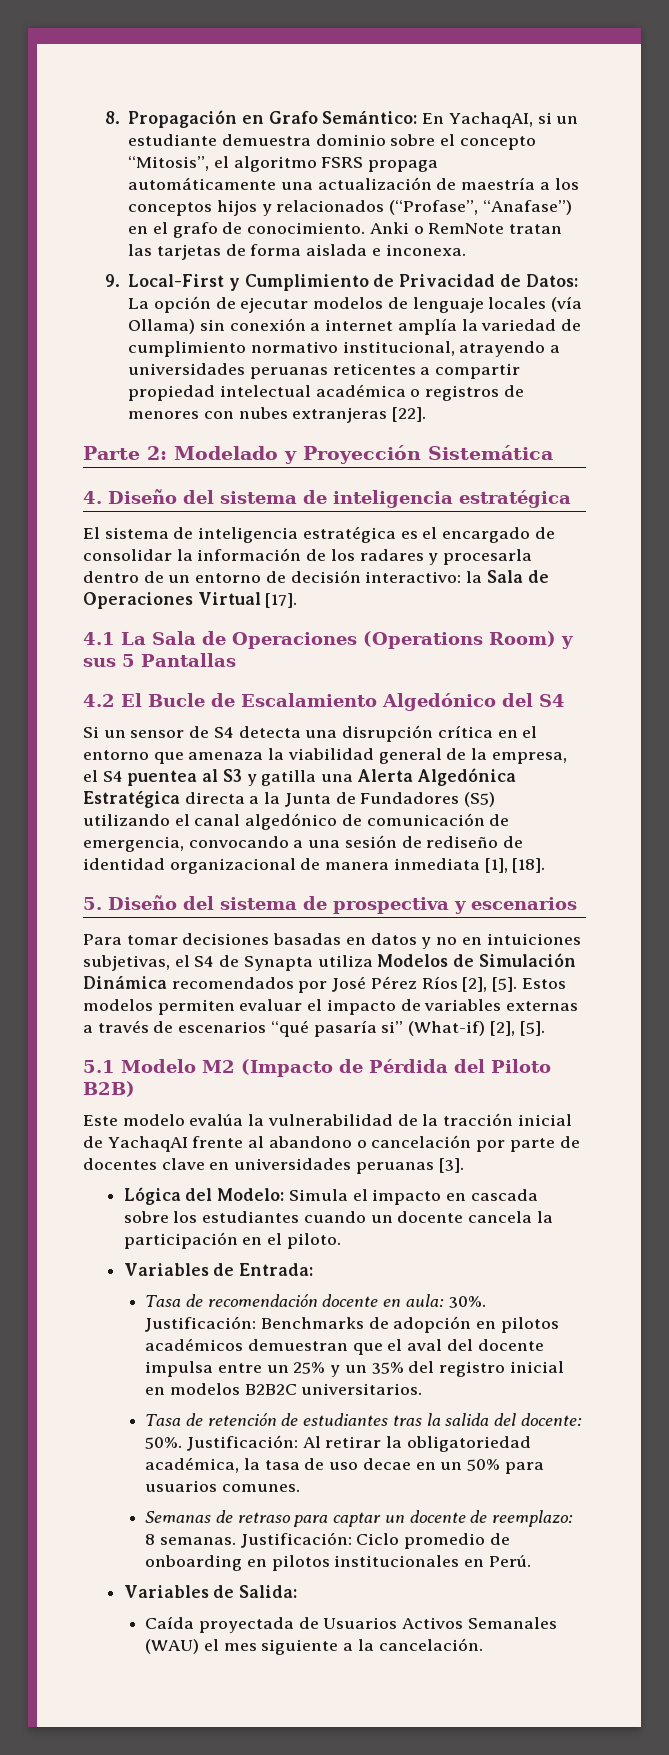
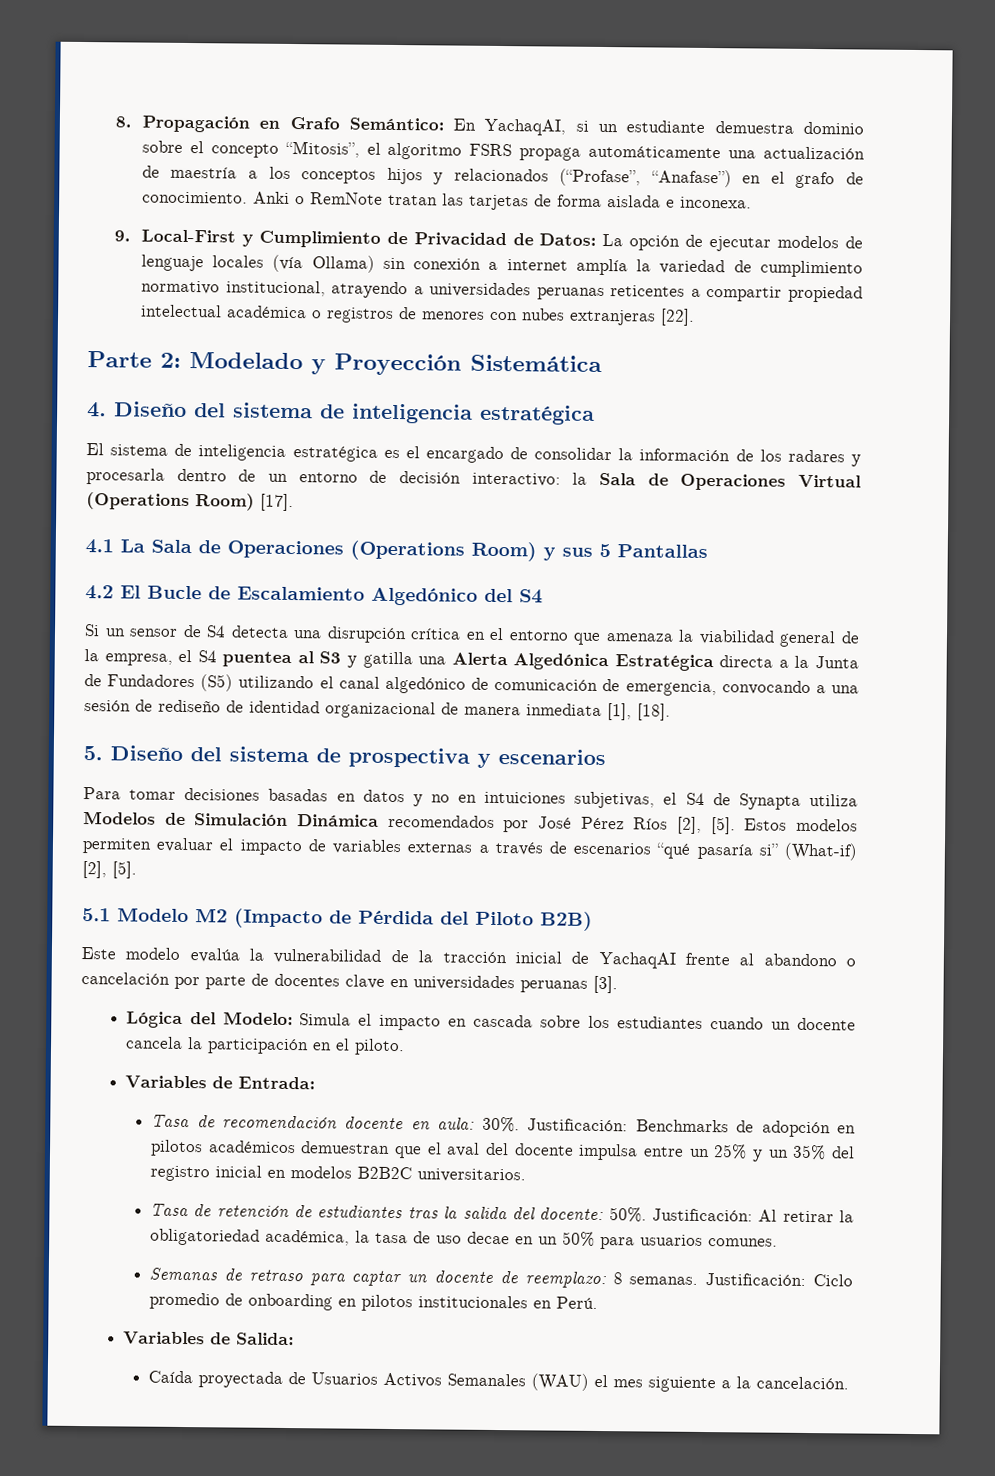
- El sistema de inteligencia estratégica es el encargado de consolidar la información de los radares y procesarla dentro de un entorno de decisión interactivo: la Sala de Operaciones Virtual [17].
+ El sistema de inteligencia estratégica es el encargado de consolidar la información de los radares y procesarla dentro de un entorno de decisión interactivo: la Sala de Operaciones Virtual (Operations Room) [17].

